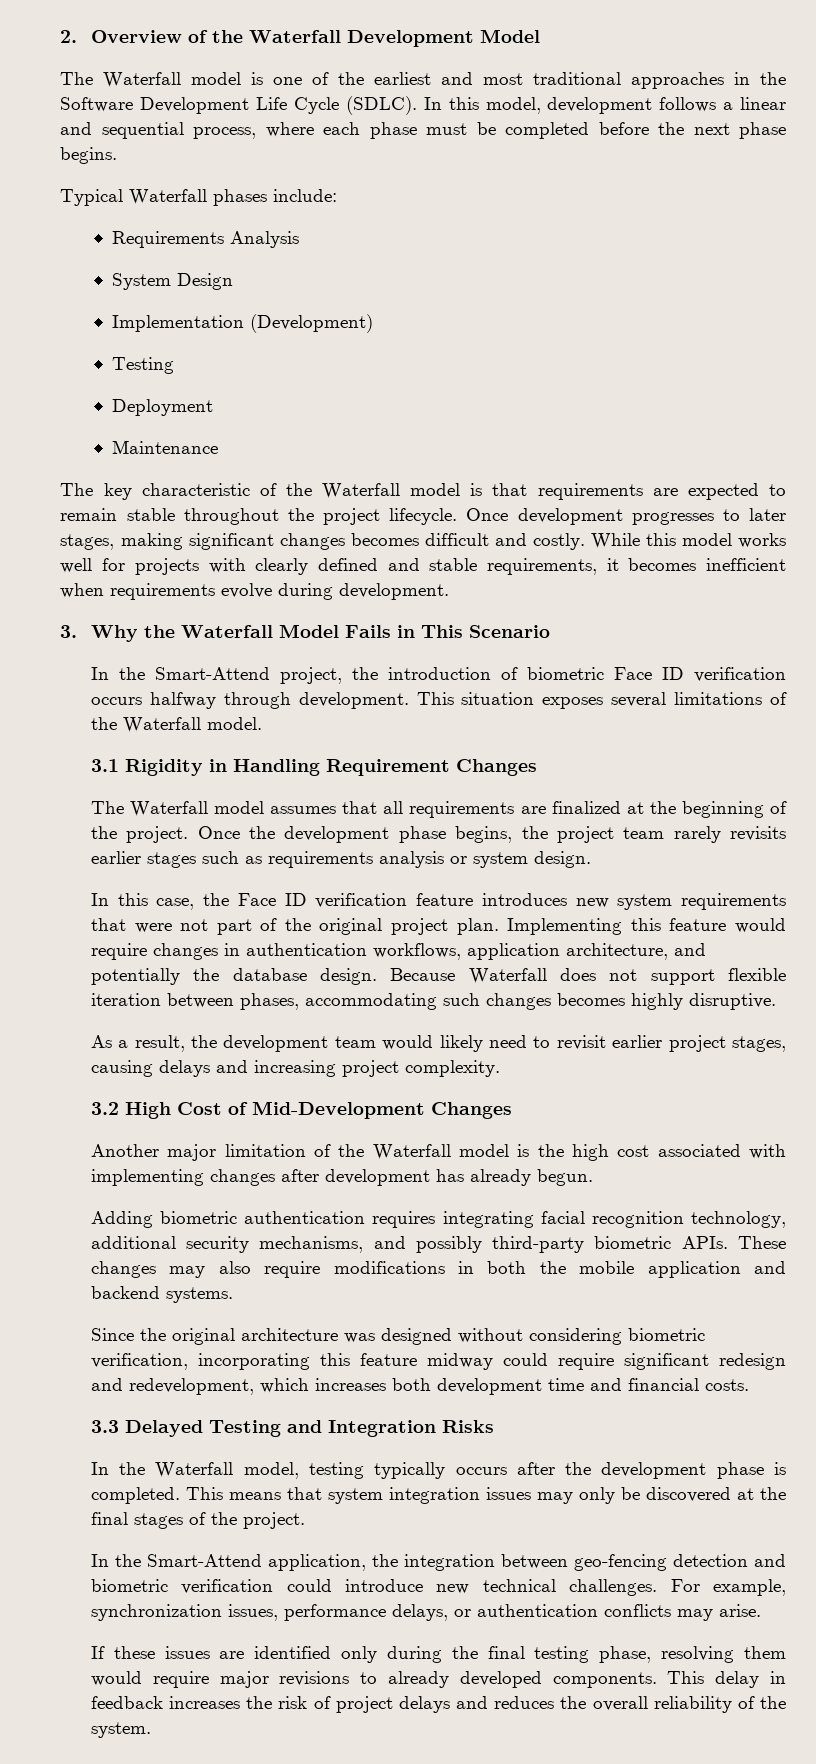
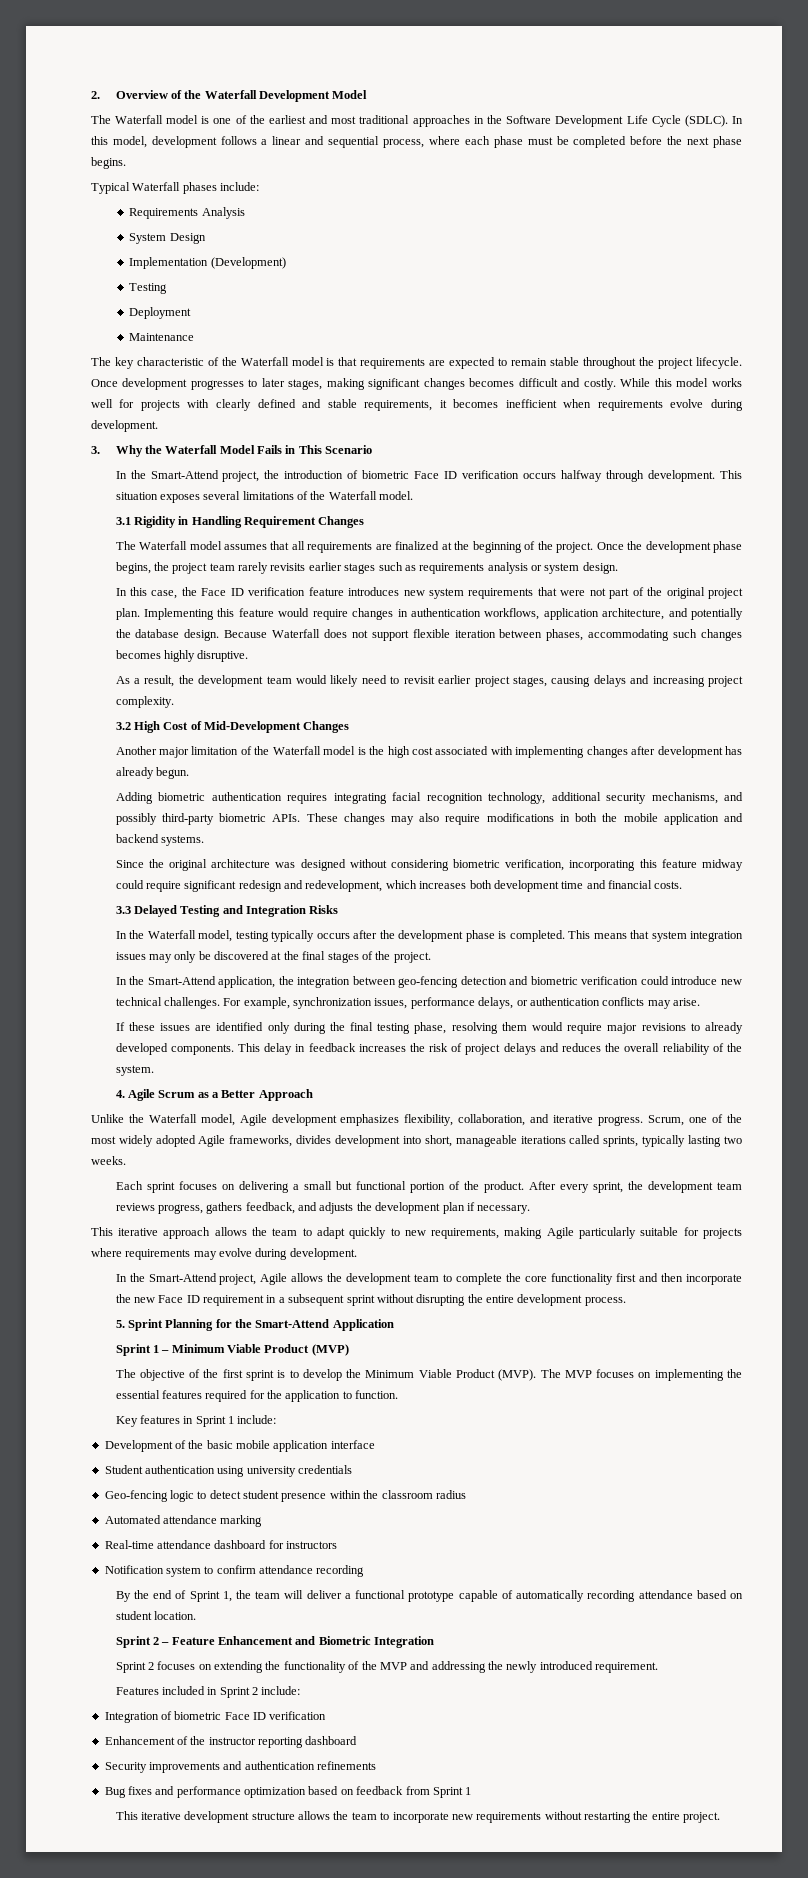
+ 4. Agile Scrum as a Better Approach
+ Unlike the Waterfall model, Agile development emphasizes flexibility, collaboration, and iterative progress. Scrum, one of the most widely adopted Agile frameworks, divides development into short, manageable iterations called sprints, typically lasting two weeks.
+ Each sprint focuses on delivering a small but functional portion of the product. After every sprint, the development team reviews progress, gathers feedback, and adjusts the development plan if necessary.
+ This iterative approach allows the team to adapt quickly to new requirements, making Agile particularly suitable for projects where requirements may evolve during development.
+ In the Smart-Attend project, Agile allows the development team to complete the core functionality first and then incorporate the new Face ID requirement in a subsequent sprint without disrupting the entire development process.
+ 5. Sprint Planning for the Smart-Attend Application
+ Sprint 1 – Minimum Viable Product (MVP)
+ The objective of the first sprint is to develop the Minimum Viable Product (MVP). The MVP focuses on implementing the essential features required for the application to function.
+ Key features in Sprint 1 include:
+ Development of the basic mobile application interface
+ Student authentication using university credentials
+ Geo-fencing logic to detect student presence within the classroom radius
+ Automated attendance marking
+ Real-time attendance dashboard for instructors
+ Notification system to confirm attendance recording
+ By the end of Sprint 1, the team will deliver a functional prototype capable of automatically recording attendance based on student location.
+ Sprint 2 – Feature Enhancement and Biometric Integration
+ Sprint 2 focuses on extending the functionality of the MVP and addressing the newly introduced requirement.
+ Features included in Sprint 2 include:
+ Integration of biometric Face ID verification
+ Enhancement of the instructor reporting dashboard
+ Security improvements and authentication refinements
+ Bug fixes and performance optimization based on feedback from Sprint 1
+ This iterative development structure allows the team to incorporate new requirements without restarting the entire project.

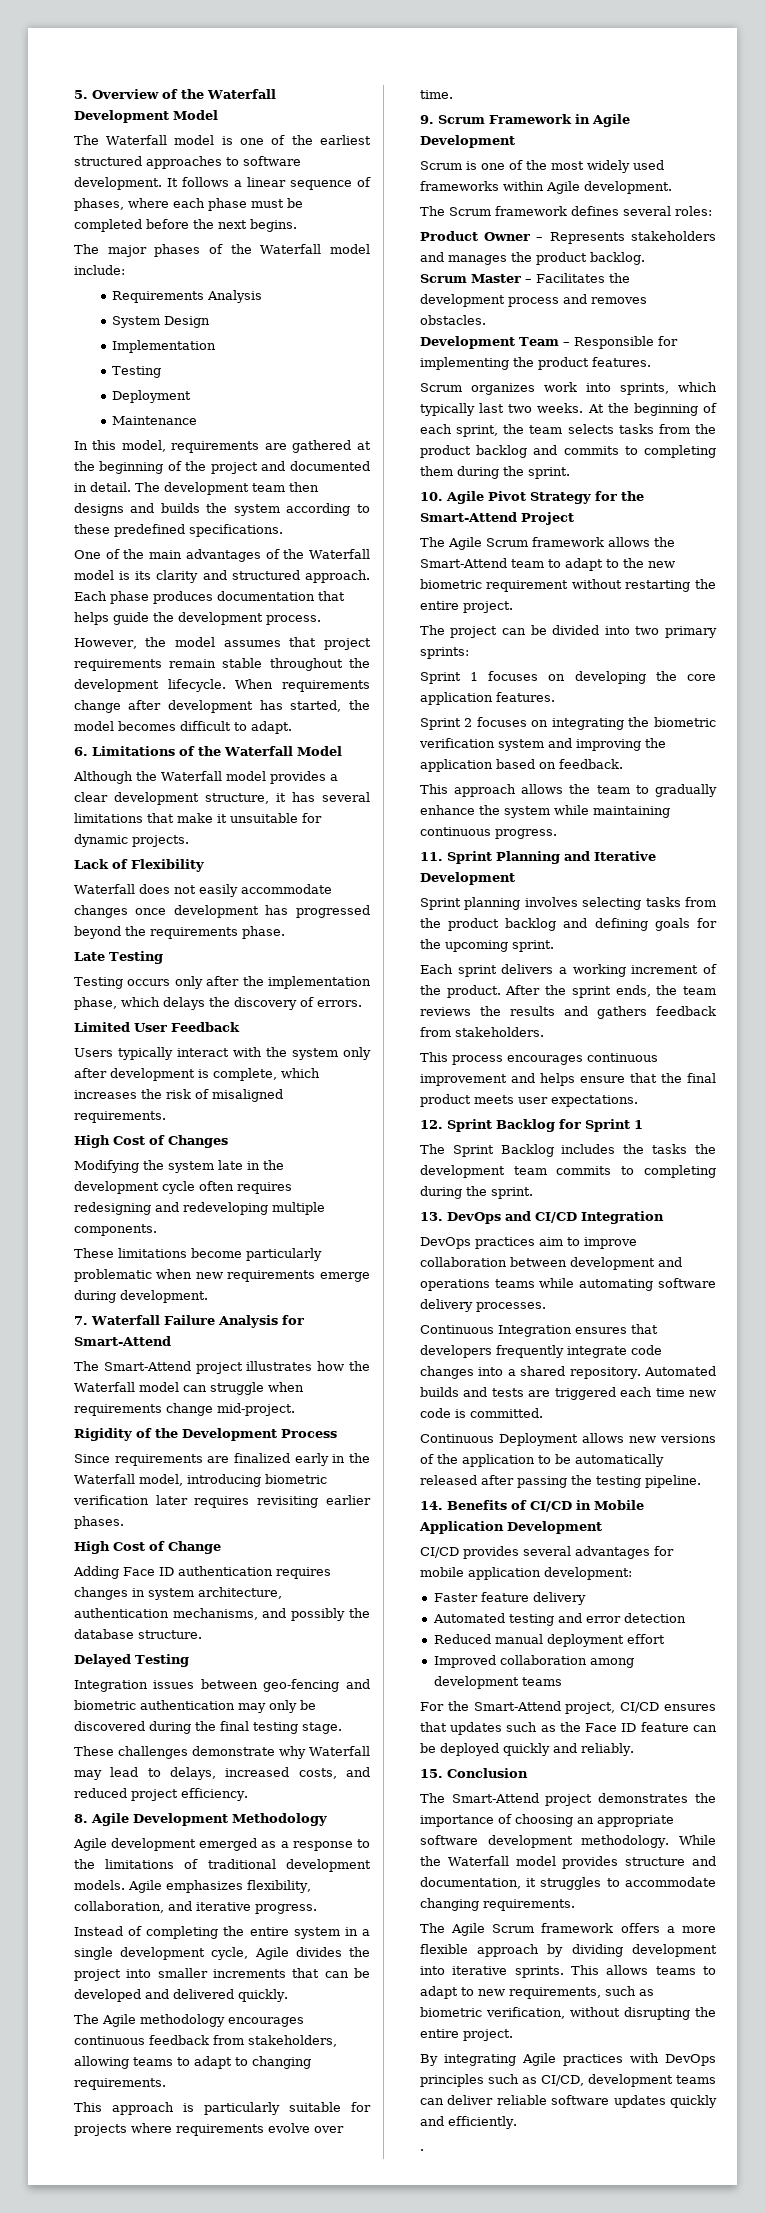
- 2. Overview of the Waterfall Development Model
+ 5. Overview of the Waterfall Development Model
- The Waterfall model is one of the earliest and most traditional approaches in the Software Development Life Cycle (SDLC). In this model, development follows a linear and sequential process, where each phase must be completed before the next phase begins.
+ The Waterfall model is one of the earliest structured approaches to software development. It follows a linear sequence of phases, where each phase must be completed before the next begins.
- Typical Waterfall phases include:
+ The major phases of the Waterfall model include:
- Implementation (Development)
+ Implementation
- The key characteristic of the Waterfall model is that requirements are expected to remain stable throughout the project lifecycle. Once development progresses to later stages, making significant changes becomes difficult and costly. While this model works well for projects with clearly defined and stable requirements, it becomes inefficient when requirements evolve during development.
- 3. Why the Waterfall Model Fails in This Scenario
- In the Smart-Attend project, the introduction of biometric Face ID verification occurs halfway through development. This situation exposes several limitations of the Waterfall model.
- 3.1 Rigidity in Handling Requirement Changes
- The Waterfall model assumes that all requirements are finalized at the beginning of the project. Once the development phase begins, the project team rarely revisits earlier stages such as requirements analysis or system design.
- In this case, the Face ID verification feature introduces new system requirements that were not part of the original project plan. Implementing this feature would require changes in authentication workflows, application architecture, and potentially the database design. Because Waterfall does not support flexible iteration between phases, accommodating such changes becomes highly disruptive.
- As a result, the development team would likely need to revisit earlier project stages, causing delays and increasing project complexity.
- 3.2 High Cost of Mid-Development Changes
- Another major limitation of the Waterfall model is the high cost associated with implementing changes after development has already begun.
- Adding biometric authentication requires integrating facial recognition technology, additional security mechanisms, and possibly third-party biometric APIs. These changes may also require modifications in both the mobile application and backend systems.
- Since the original architecture was designed without considering biometric verification, incorporating this feature midway could require significant redesign and redevelopment, which increases both development time and financial costs.
- 3.3 Delayed Testing and Integration Risks
- In the Waterfall model, testing typically occurs after the development phase is completed. This means that system integration issues may only be discovered at the final stages of the project.
- In the Smart-Attend application, the integration between geo-fencing detection and biometric verification could introduce new technical challenges. For example, synchronization issues, performance delays, or authentication conflicts may arise.
- If these issues are identified only during the final testing phase, resolving them would require major revisions to already developed components. This delay in feedback increases the risk of project delays and reduces the overall reliability of the system.
- 4. Agile Scrum as a Better Approach
- Unlike the Waterfall model, Agile development emphasizes flexibility, collaboration, and iterative progress. Scrum, one of the most widely adopted Agile frameworks, divides development into short, manageable iterations called sprints, typically lasting two weeks.
- Each sprint focuses on delivering a small but functional portion of the product. After every sprint, the development team reviews progress, gathers feedback, and adjusts the development plan if necessary.
- This iterative approach allows the team to adapt quickly to new requirements, making Agile particularly suitable for projects where requirements may evolve during development.
- In the Smart-Attend project, Agile allows the development team to complete the core functionality first and then incorporate the new Face ID requirement in a subsequent sprint without disrupting the entire development process.
- 5. Sprint Planning for the Smart-Attend Application
- Sprint 1 – Minimum Viable Product (MVP)
- The objective of the first sprint is to develop the Minimum Viable Product (MVP). The MVP focuses on implementing the essential features required for the application to function.
- Key features in Sprint 1 include:
- Development of the basic mobile application interface
- Student authentication using university credentials
- Geo-fencing logic to detect student presence within the classroom radius
- Automated attendance marking
- Real-time attendance dashboard for instructors
- Notification system to confirm attendance recording
- By the end of Sprint 1, the team will deliver a functional prototype capable of automatically recording attendance based on student location.
- Sprint 2 – Feature Enhancement and Biometric Integration
- Sprint 2 focuses on extending the functionality of the MVP and addressing the newly introduced requirement.
- Features included in Sprint 2 include:
- Integration of biometric Face ID verification
- Enhancement of the instructor reporting dashboard
- Security improvements and authentication refinements
- Bug fixes and performance optimization based on feedback from Sprint 1
- This iterative development structure allows the team to incorporate new requirements without restarting the entire project.
+ In this model, requirements are gathered at the beginning of the project and documented in detail. The development team then designs and builds the system according to these predefined specifications.
+ One of the main advantages of the Waterfall model is its clarity and structured approach. Each phase produces documentation that helps guide the development process.
+ However, the model assumes that project requirements remain stable throughout the development lifecycle. When requirements change after development has started, the model becomes difficult to adapt.
+ 6. Limitations of the Waterfall Model
+ Although the Waterfall model provides a clear development structure, it has several limitations that make it unsuitable for dynamic projects.
+ Lack of Flexibility
+ Waterfall does not easily accommodate changes once development has progressed beyond the requirements phase.
+ Late Testing
+ Testing occurs only after the implementation phase, which delays the discovery of errors.
+ Limited User Feedback
+ Users typically interact with the system only after development is complete, which increases the risk of misaligned requirements.
+ High Cost of Changes
+ Modifying the system late in the development cycle often requires redesigning and redeveloping multiple components.
+ These limitations become particularly problematic when new requirements emerge during development.
+ 7. Waterfall Failure Analysis for Smart-Attend
+ The Smart-Attend project illustrates how the Waterfall model can struggle when requirements change mid-project.
+ Rigidity of the Development Process
+ Since requirements are finalized early in the Waterfall model, introducing biometric verification later requires revisiting earlier phases.
+ High Cost of Change
+ Adding Face ID authentication requires changes in system architecture, authentication mechanisms, and possibly the database structure.
+ Delayed Testing
+ Integration issues between geo-fencing and biometric authentication may only be discovered during the final testing stage.
+ These challenges demonstrate why Waterfall may lead to delays, increased costs, and reduced project efficiency.
+ 8. Agile Development Methodology
+ Agile development emerged as a response to the limitations of traditional development models. Agile emphasizes flexibility, collaboration, and iterative progress.
+ Instead of completing the entire system in a single development cycle, Agile divides the project into smaller increments that can be developed and delivered quickly.
+ The Agile methodology encourages continuous feedback from stakeholders, allowing teams to adapt to changing requirements.
+ This approach is particularly suitable for projects where requirements evolve over time.
+ 9. Scrum Framework in Agile Development
+ Scrum is one of the most widely used frameworks within Agile development.
+ The Scrum framework defines several roles:
+ Product Owner – Represents stakeholders and manages the product backlog.
+ Scrum Master – Facilitates the development process and removes obstacles.
+ Development Team – Responsible for implementing the product features.
+ Scrum organizes work into sprints, which typically last two weeks. At the beginning of each sprint, the team selects tasks from the product backlog and commits to completing them during the sprint.
+ 10. Agile Pivot Strategy for the Smart-Attend Project
+ The Agile Scrum framework allows the Smart-Attend team to adapt to the new biometric requirement without restarting the entire project.
+ The project can be divided into two primary sprints:
+ Sprint 1 focuses on developing the core application features.
+ Sprint 2 focuses on integrating the biometric verification system and improving the application based on feedback.
+ This approach allows the team to gradually enhance the system while maintaining continuous progress.
+ 11. Sprint Planning and Iterative Development
+ Sprint planning involves selecting tasks from the product backlog and defining goals for the upcoming sprint.
+ Each sprint delivers a working increment of the product. After the sprint ends, the team reviews the results and gathers feedback from stakeholders.
+ This process encourages continuous improvement and helps ensure that the final product meets user expectations.
+ 12. Sprint Backlog for Sprint 1
+ The Sprint Backlog includes the tasks the development team commits to completing during the sprint.
+ 13. DevOps and CI/CD Integration
+ DevOps practices aim to improve collaboration between development and operations teams while automating software delivery processes.
+ Continuous Integration ensures that developers frequently integrate code changes into a shared repository. Automated builds and tests are triggered each time new code is committed.
+ Continuous Deployment allows new versions of the application to be automatically released after passing the testing pipeline.
+ 14. Benefits of CI/CD in Mobile Application Development
+ CI/CD provides several advantages for mobile application development:
+ Faster feature delivery
+ Automated testing and error detection
+ Reduced manual deployment effort
+ Improved collaboration among development teams
+ For the Smart-Attend project, CI/CD ensures that updates such as the Face ID feature can be deployed quickly and reliably.
+ 15. Conclusion
+ The Smart-Attend project demonstrates the importance of choosing an appropriate software development methodology. While the Waterfall model provides structure and documentation, it struggles to accommodate changing requirements.
+ The Agile Scrum framework offers a more flexible approach by dividing development into iterative sprints. This allows teams to adapt to new requirements, such as biometric verification, without disrupting the entire project.
+ By integrating Agile practices with DevOps principles such as CI/CD, development teams can deliver reliable software updates quickly and efficiently.
+ .

